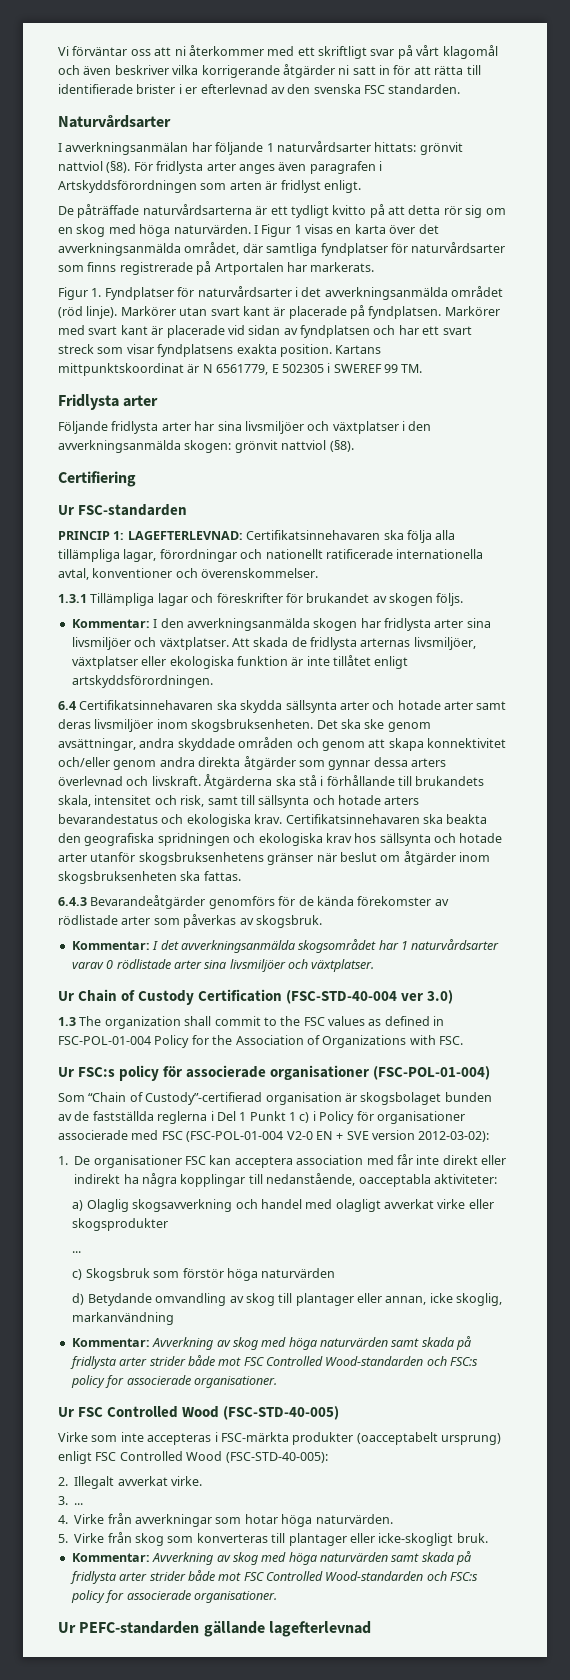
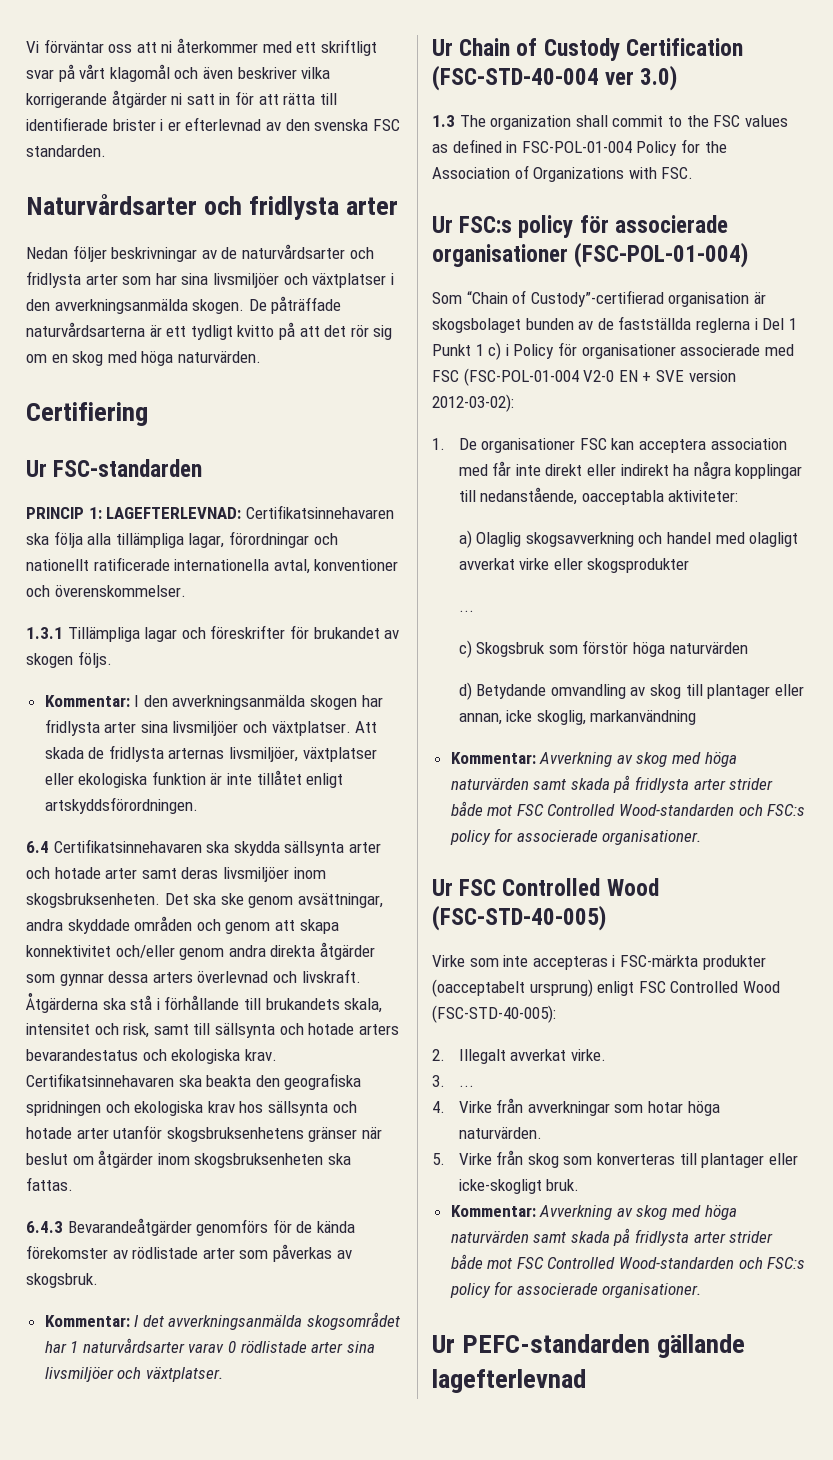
- Naturvårdsarter
- I avverkningsanmälan har följande 1 naturvårdsarter hittats: grönvit nattviol (§8). För fridlysta arter anges även paragrafen i Artskyddsförordningen som arten är fridlyst enligt.
- De påträffade naturvårdsarterna är ett tydligt kvitto på att detta rör sig om en skog med höga naturvärden. I Figur 1 visas en karta över det avverkningsanmälda området, där samtliga fyndplatser för naturvårdsarter som finns registrerade på Artportalen har markerats.
- Figur 1. Fyndplatser för naturvårdsarter i det avverkningsanmälda området (röd linje). Markörer utan svart kant är placerade på fyndplatsen. Markörer med svart kant är placerade vid sidan av fyndplatsen och har ett svart streck som visar fyndplatsens exakta position. Kartans mittpunktskoordinat är N 6561779, E 502305 i SWEREF 99 TM.
- Fridlysta arter
- Följande fridlysta arter har sina livsmiljöer och växtplatser i den avverkningsanmälda skogen: grönvit nattviol (§8).
+ Naturvårdsarter och fridlysta arter
+ Nedan följer beskrivningar av de naturvårdsarter och fridlysta arter som har sina livsmiljöer och växtplatser i den avverkningsanmälda skogen. De påträffade naturvårdsarterna är ett tydligt kvitto på att det rör sig om en skog med höga naturvärden.

